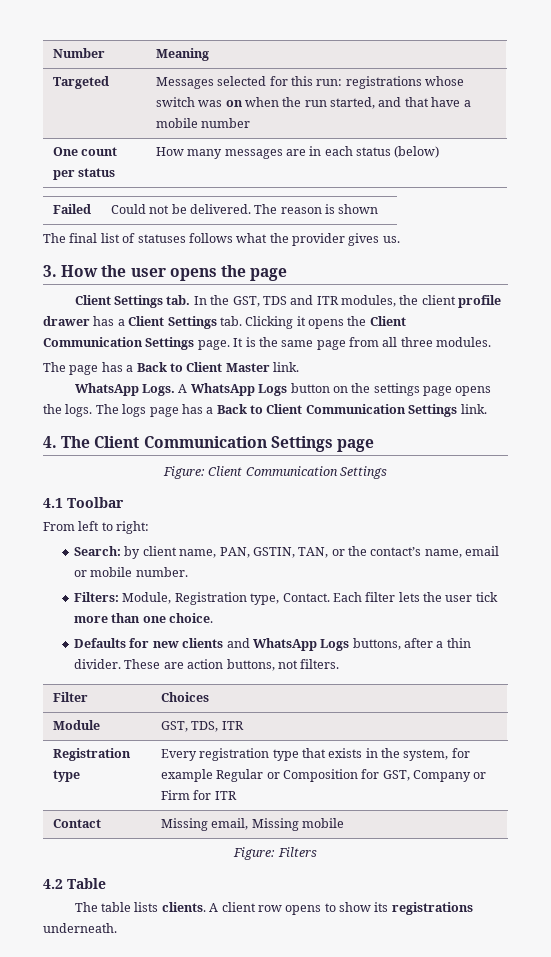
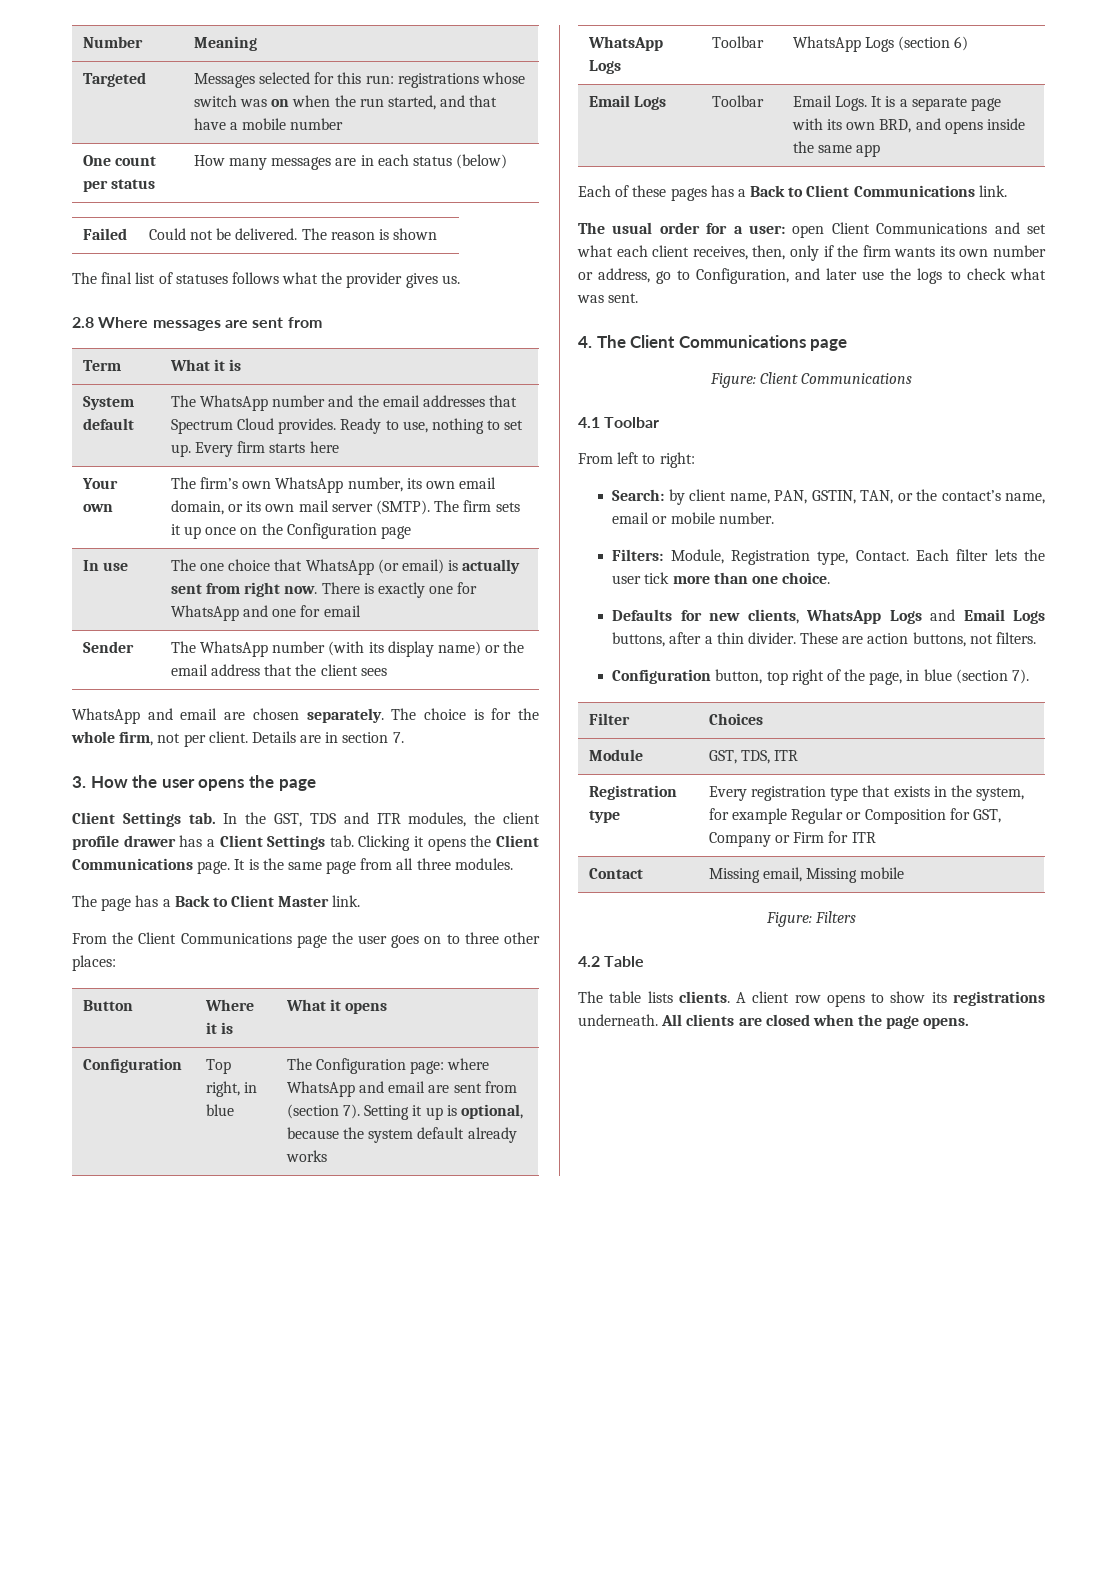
+ 2.8 Where messages are sent from
+ Term | What it is
+ System default | The WhatsApp number and the email addresses that Spectrum Cloud provides. Ready to use, nothing to set up. Every firm starts here
+ Your own | The firm’s own WhatsApp number, its own email domain, or its own mail server (SMTP). The firm sets it up once on the Configuration page
+ In use | The one choice that WhatsApp (or email) is actually sent from right now. There is exactly one for WhatsApp and one for email
+ Sender | The WhatsApp number (with its display name) or the email address that the client sees
+ WhatsApp and email are chosen separately. The choice is for the whole firm, not per client. Details are in section 7.
- Client Settings tab. In the GST, TDS and ITR modules, the client profile drawer has a Client Settings tab. Clicking it opens the Client Communication Settings page.
+ Client Settings tab. In the GST, TDS and ITR modules, the client profile drawer has a Client Settings tab. Clicking it opens the Client Communications page.
- WhatsApp Logs. A WhatsApp Logs button on the settings page opens the logs. The logs page has a Back to Client Communication Settings link.
+ From the Client Communications page the user goes on to three other places:
+ Button | Where it is | What it opens
+ Configuration | Top right, in blue | The Configuration page: where WhatsApp and email are sent from (section 7). Setting it up is optional, because the system default already works
+ WhatsApp Logs | Toolbar | WhatsApp Logs (section 6)
+ Email Logs | Toolbar | Email Logs. It is a separate page with its own BRD, and opens inside the same app
+ Each of these pages has a Back to Client Communications link.
+ The usual order for a user: open Client Communications and set what each client receives, then, only if the firm wants its own number or address, go to Configuration, and later use the logs to check what was sent.
- 4. The Client Communication Settings page
+ 4. The Client Communications page
- Figure: Client Communication Settings
+ Figure: Client Communications
- Defaults for new clients and WhatsApp Logs buttons, after a thin divider.
+ Defaults for new clients, WhatsApp Logs and Email Logs buttons, after a thin divider.
+ Configuration button, top right of the page, in blue (section 7).
+ All clients are closed when the page opens.

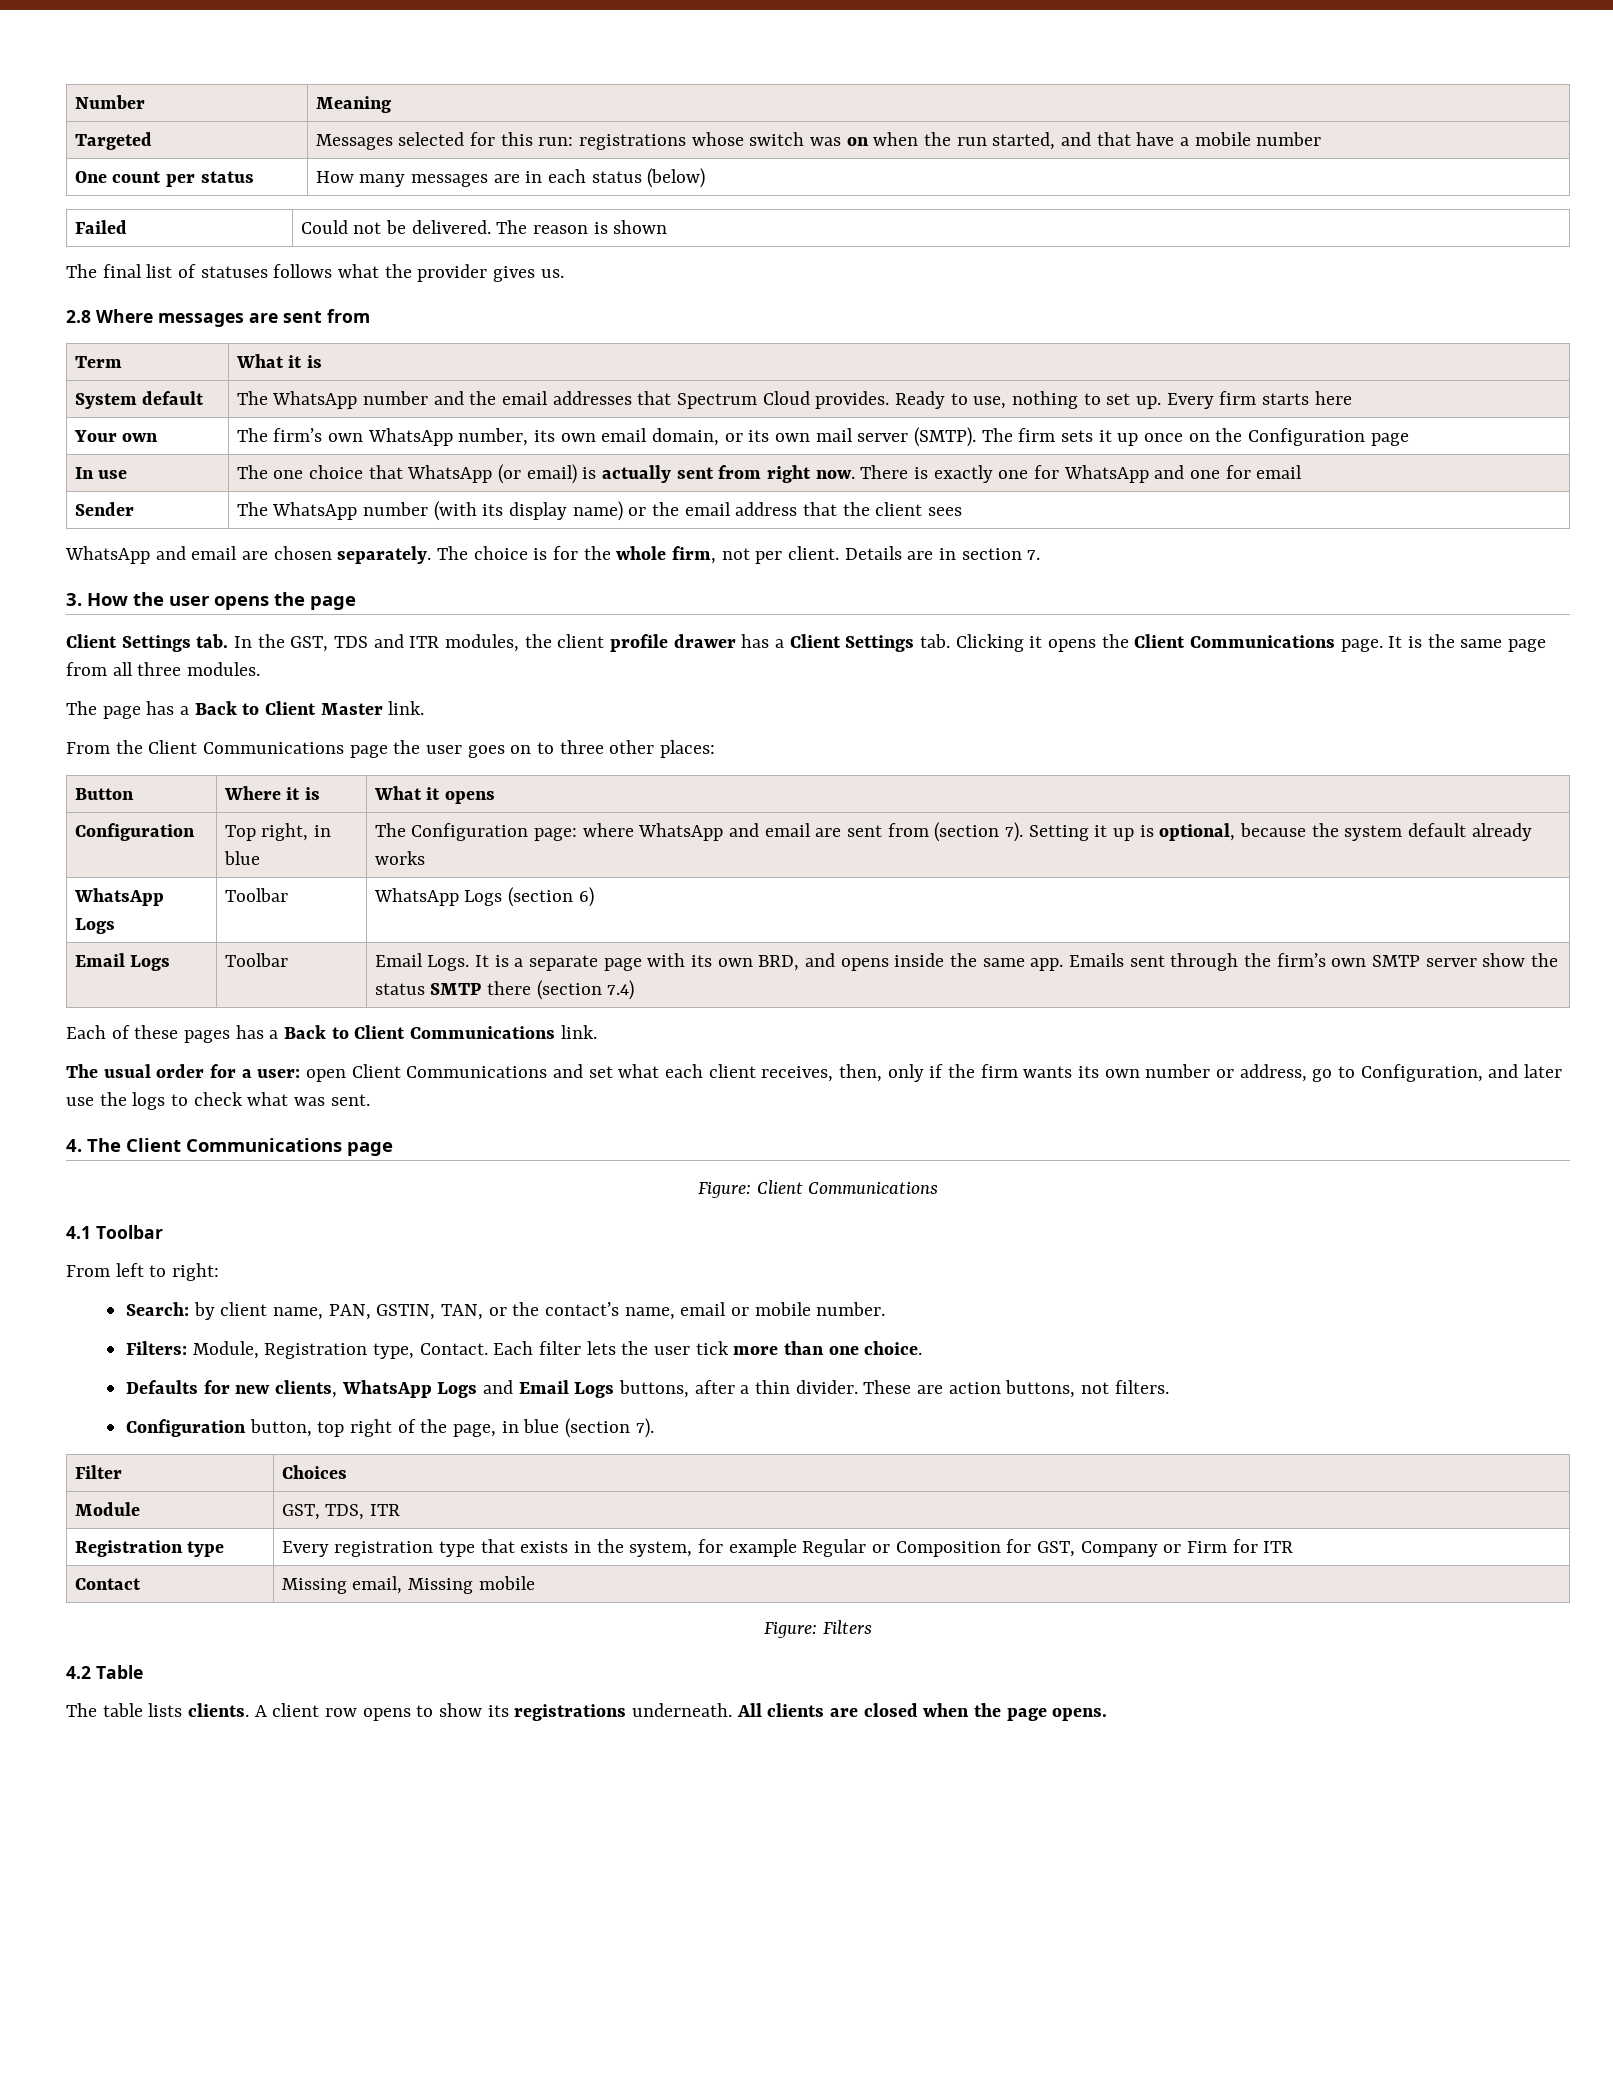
- Email Logs | Toolbar | Email Logs. It is a separate page with its own BRD, and opens inside the same app
+ Email Logs | Toolbar | Email Logs. It is a separate page with its own BRD, and opens inside the same app. Emails sent through the firm’s own SMTP server show the status SMTP there (section 7.4)

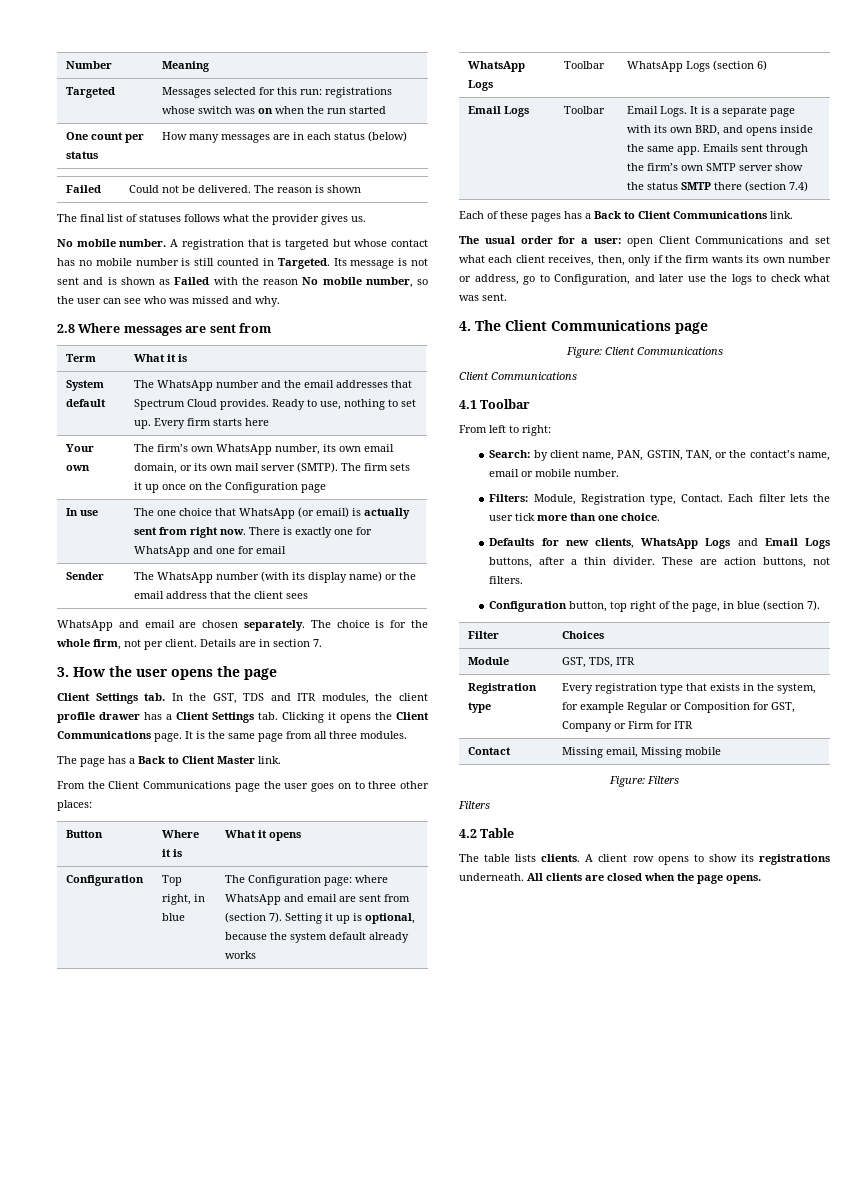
- Targeted | Messages selected for this run: registrations whose switch was on when the run started, and that have a mobile number
+ Targeted | Messages selected for this run: registrations whose switch was on when the run started
+ No mobile number. A registration that is targeted but whose contact has no mobile number is still counted in Targeted. Its message is not sent and is shown as Failed with the reason No mobile number, so the user can see who was missed and why.
  Figure: Client Communications
+ Client Communications
  Figure: Filters
+ Filters

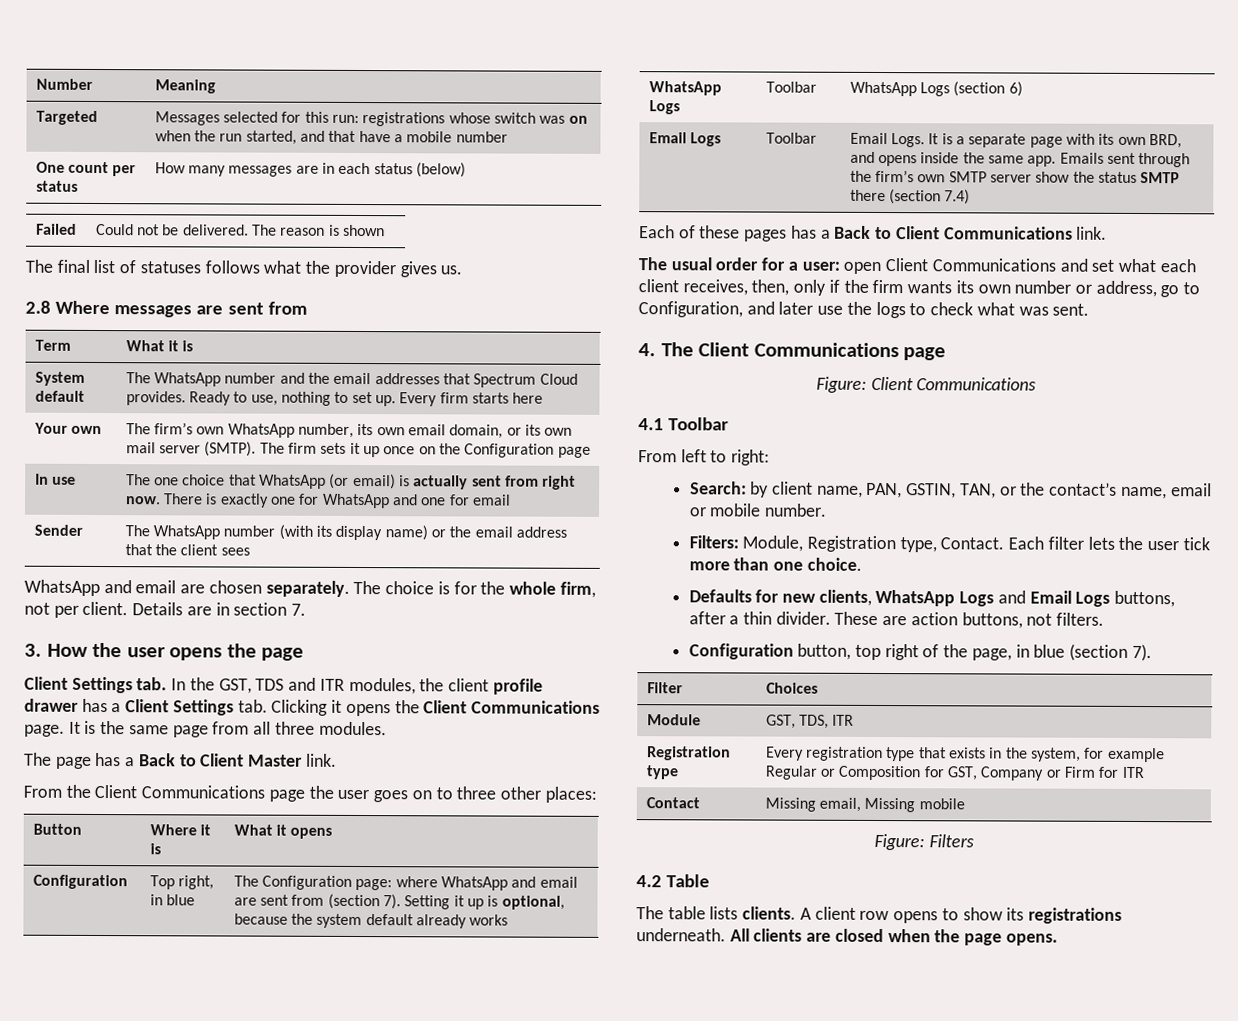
- Targeted | Messages selected for this run: registrations whose switch was on when the run started
+ Targeted | Messages selected for this run: registrations whose switch was on when the run started, and that have a mobile number
- No mobile number. A registration that is targeted but whose contact has no mobile number is still counted in Targeted. Its message is not sent and is shown as Failed with the reason No mobile number, so the user can see who was missed and why.
  Figure: Client Communications
- Client Communications
  Figure: Filters
- Filters

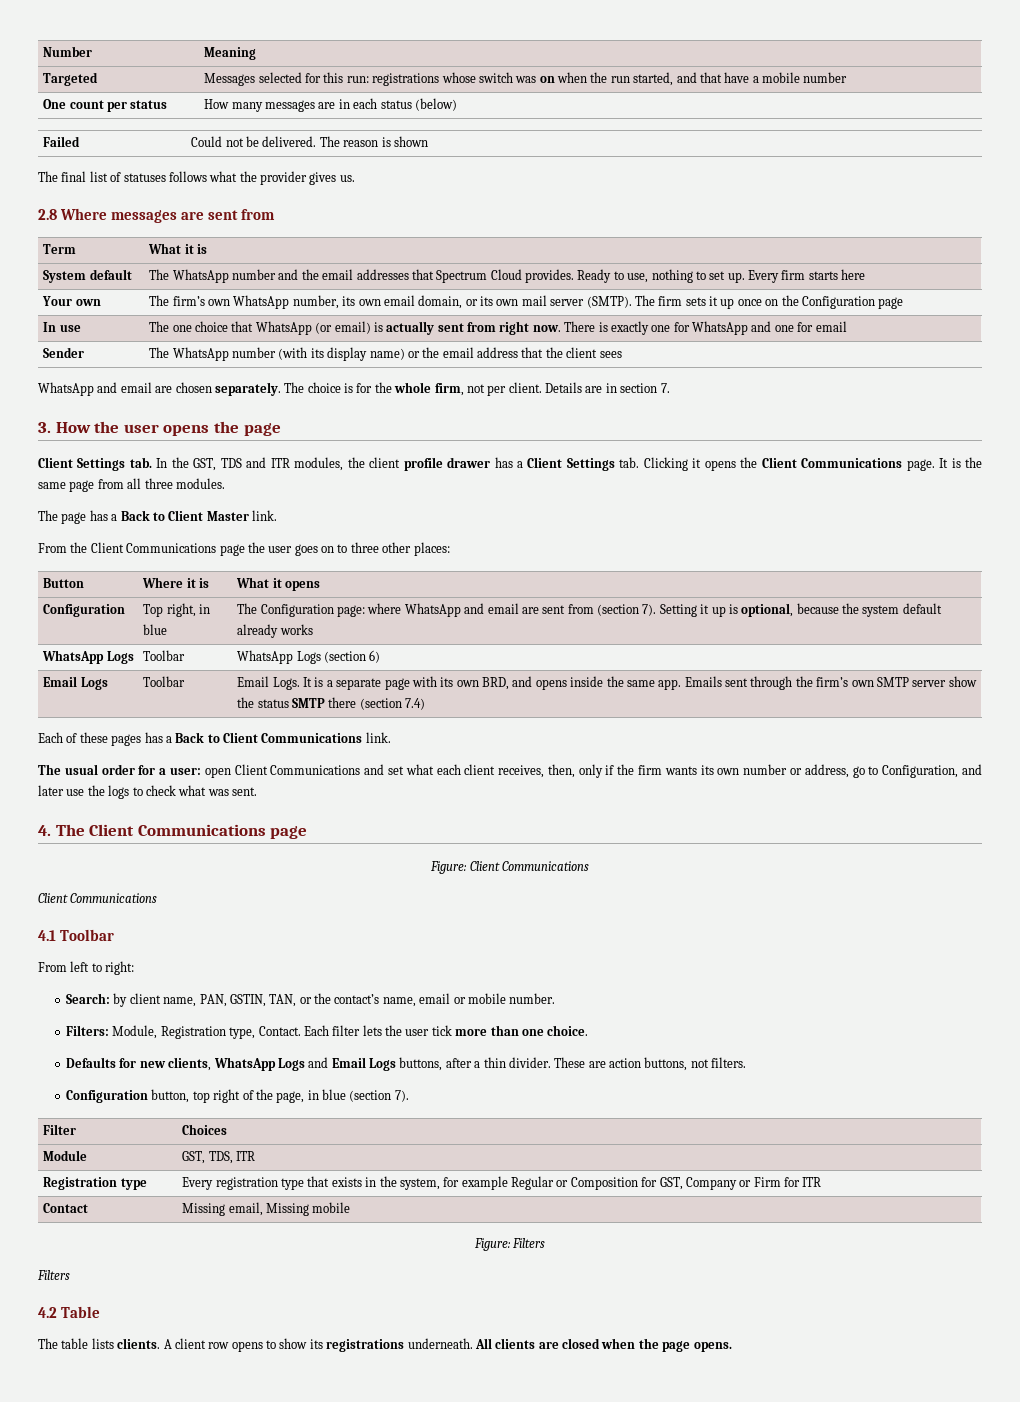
  Figure: Client Communications
+ Client Communications
  Figure: Filters
+ Filters

